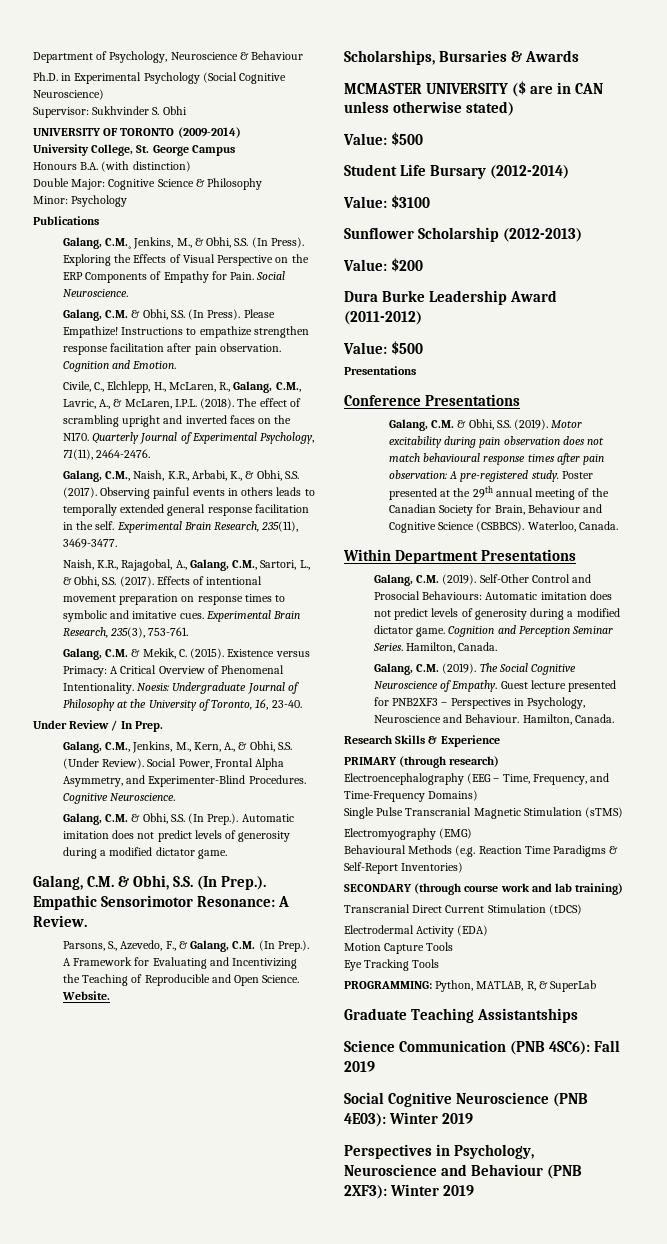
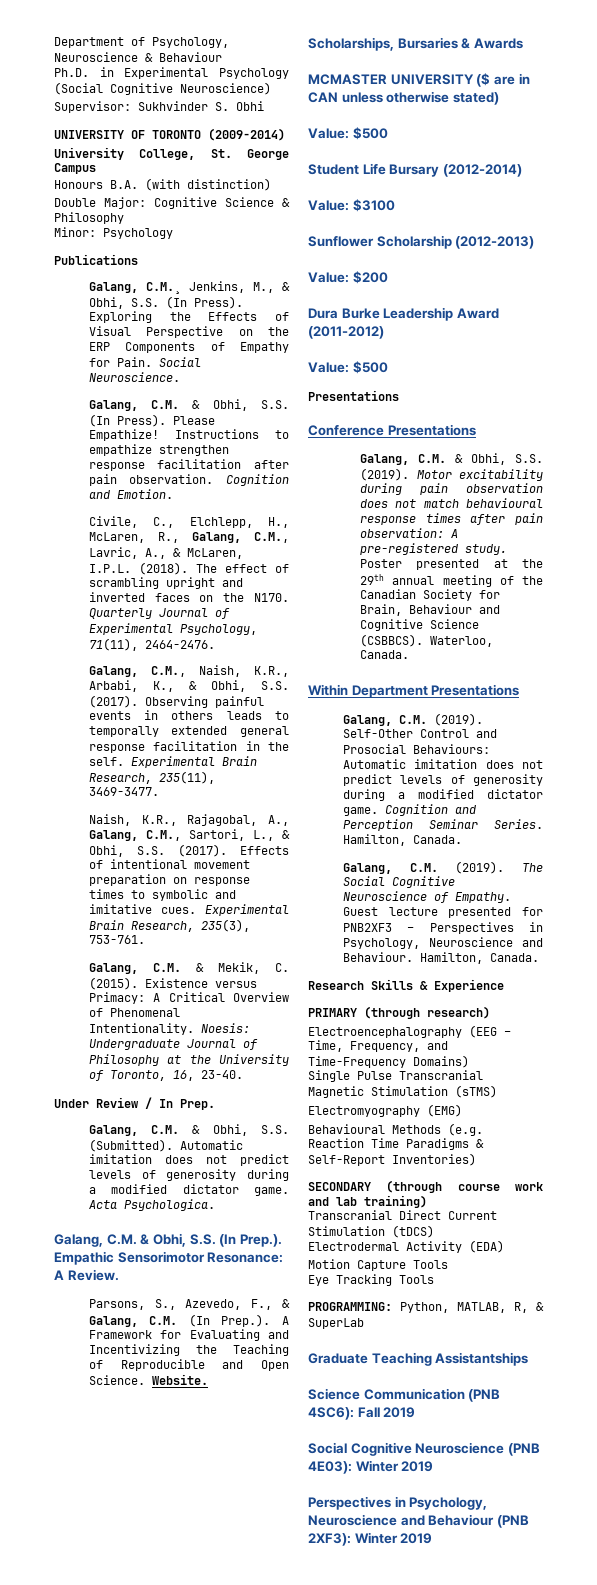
- Galang, C.M., Jenkins, M., Kern, A., & Obhi, S.S. (Under Review). Social Power, Frontal Alpha Asymmetry, and Experimenter-Blind Procedures. Cognitive Neuroscience.
- Galang, C.M. & Obhi, S.S. (In Prep.). Automatic imitation does not predict levels of generosity during a modified dictator game.
+ Galang, C.M. & Obhi, S.S. (Submitted). Automatic imitation does not predict levels of generosity during a modified dictator game. Acta Psychologica.

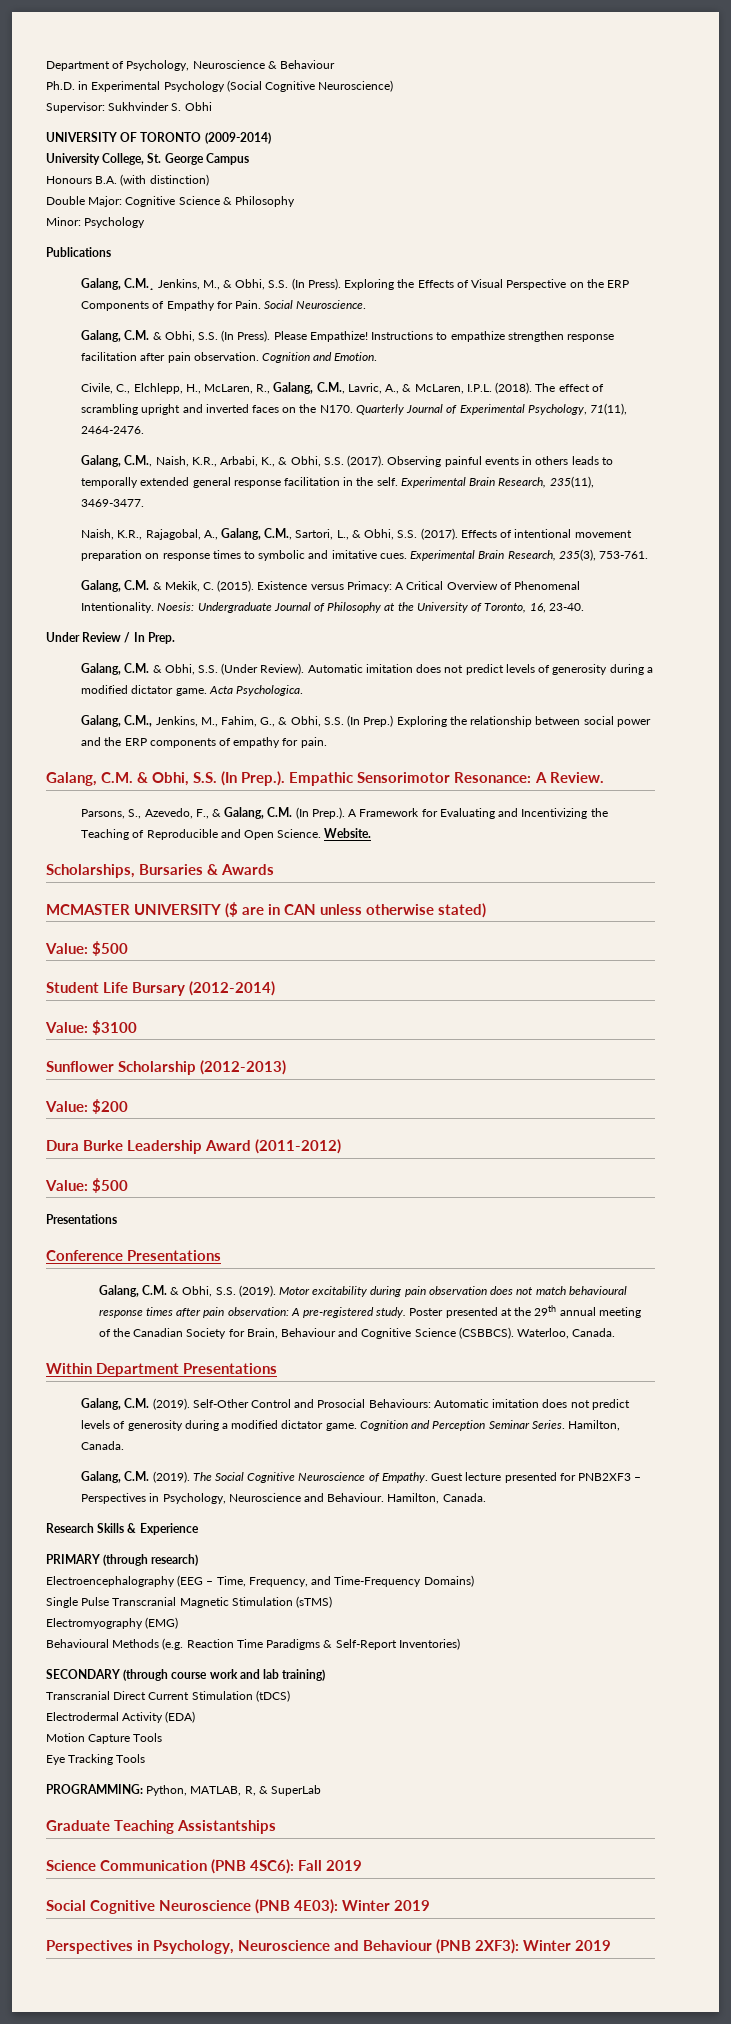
- Galang, C.M. & Obhi, S.S. (Submitted).
+ Galang, C.M. & Obhi, S.S. (Under Review).
+ Galang, C.M., Jenkins, M., Fahim, G., & Obhi, S.S. (In Prep.) Exploring the relationship between social power and the ERP components of empathy for pain.

